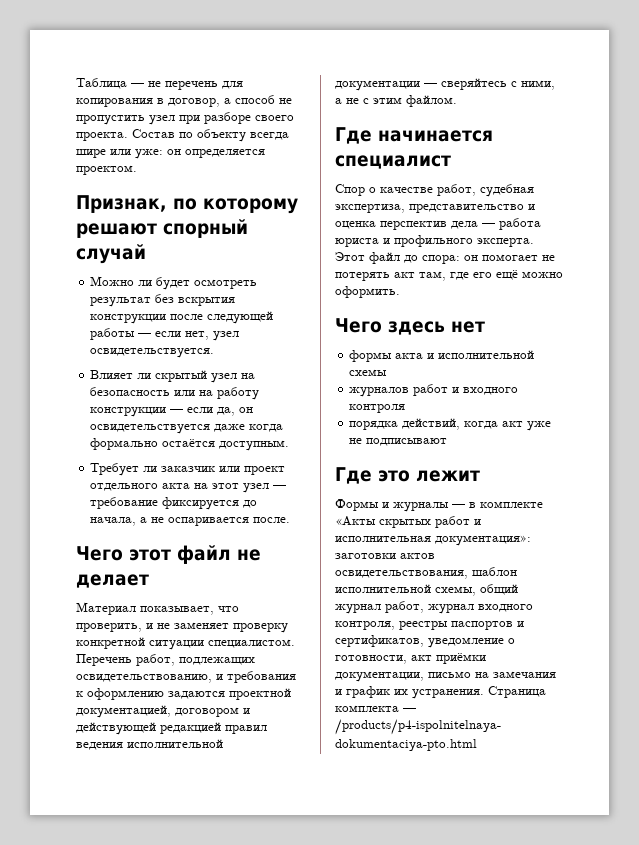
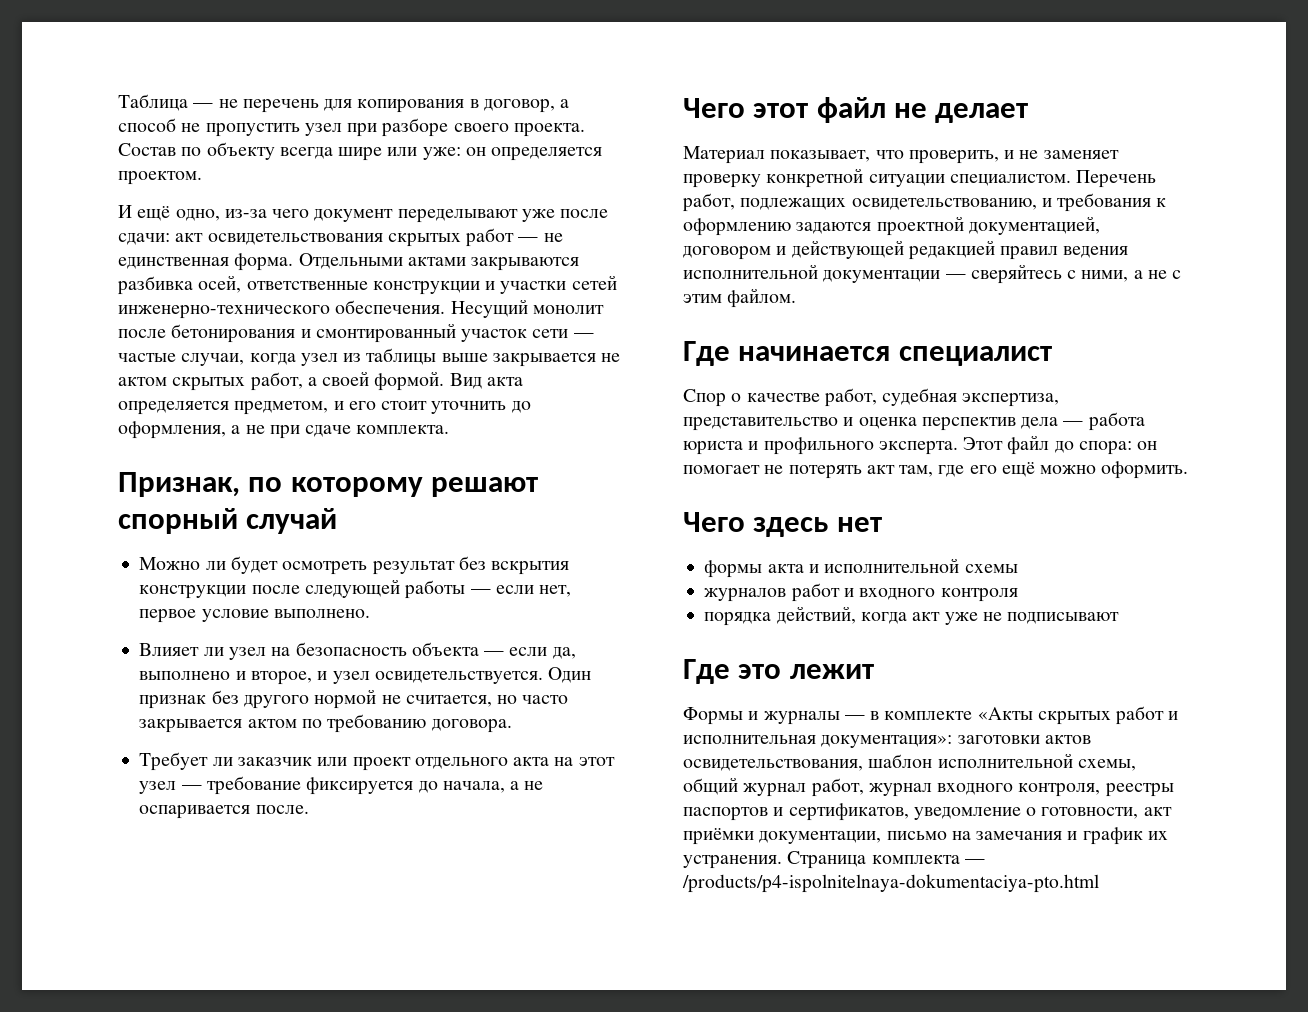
+ И ещё одно, из-за чего документ переделывают уже после сдачи: акт освидетельствования скрытых работ — не единственная форма. Отдельными актами закрываются разбивка осей, ответственные конструкции и участки сетей инженерно-технического обеспечения. Несущий монолит после бетонирования и смонтированный участок сети — частые случаи, когда узел из таблицы выше закрывается не актом скрытых работ, а своей формой. Вид акта определяется предметом, и его стоит уточнить до оформления, а не при сдаче комплекта.
- Можно ли будет осмотреть результат без вскрытия конструкции после следующей работы — если нет, узел освидетельствуется.
+ Можно ли будет осмотреть результат без вскрытия конструкции после следующей работы — если нет, первое условие выполнено.
- Влияет ли скрытый узел на безопасность или на работу конструкции — если да, он освидетельствуется даже когда формально остаётся доступным.
+ Влияет ли узел на безопасность объекта — если да, выполнено и второе, и узел освидетельствуется. Один признак без другого нормой не считается, но часто закрывается актом по требованию договора.

